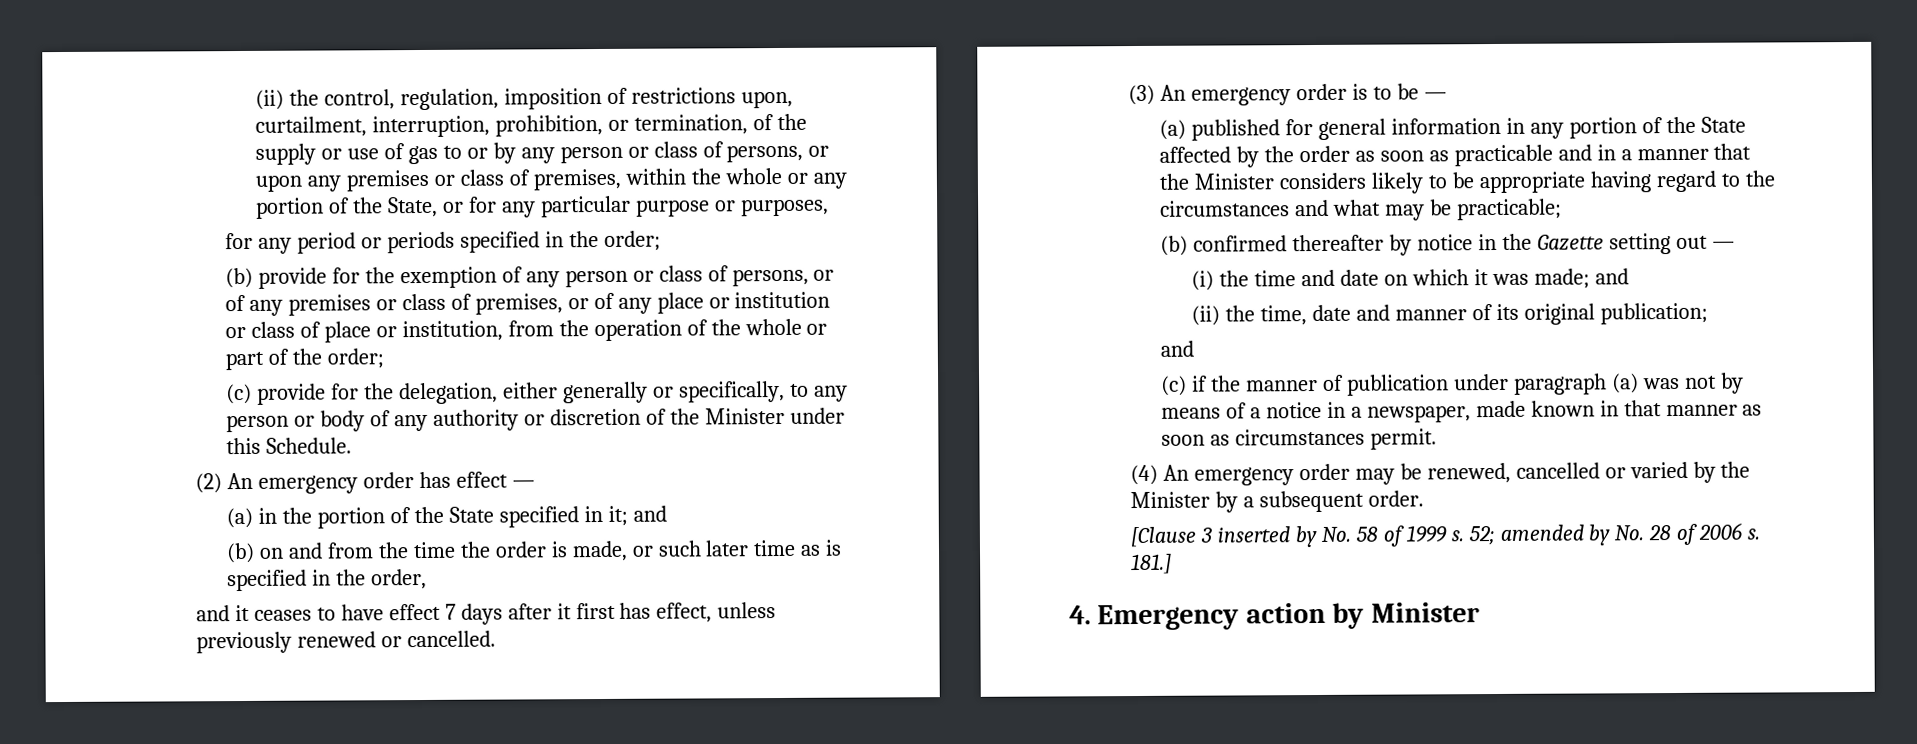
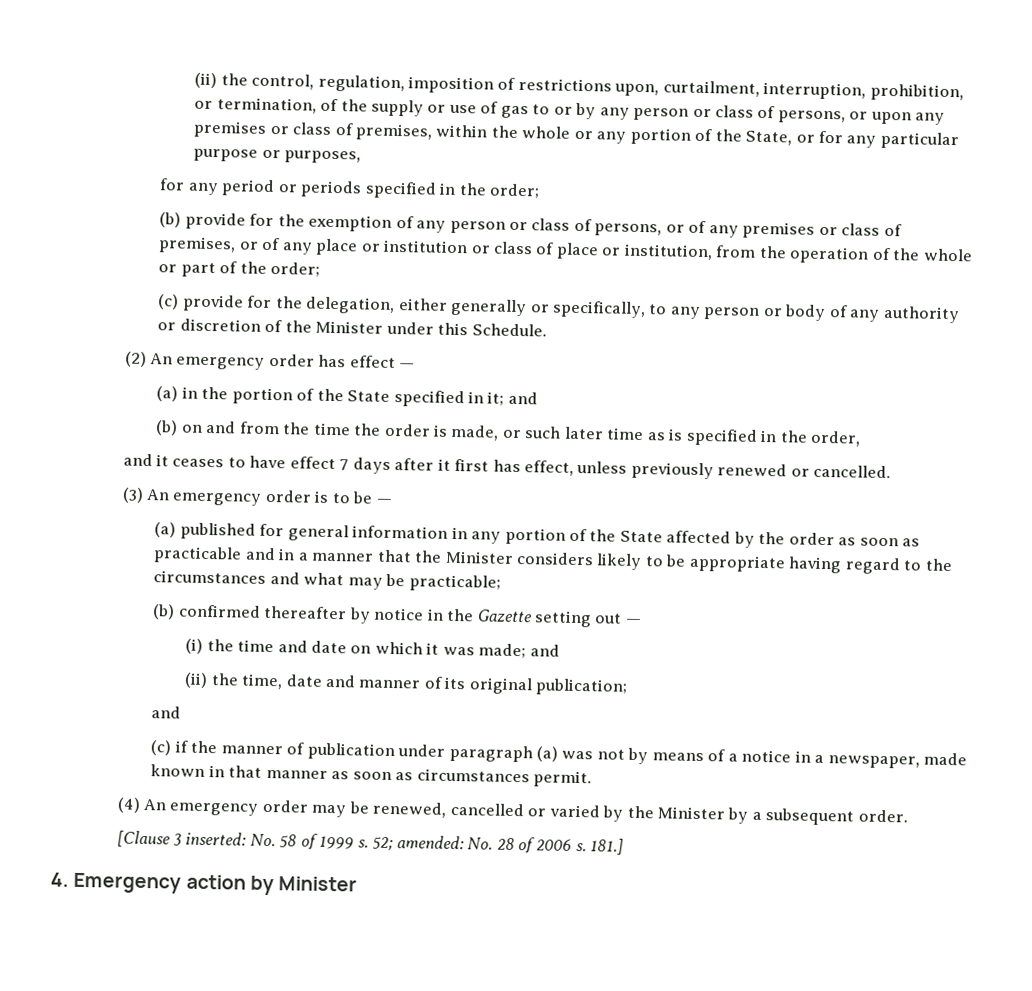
- [Clause 3 inserted by No. 58 of 1999 s.
+ [Clause 3 inserted: No. 58 of 1999 s.
- 52; amended by No. 28 of 2006 s.
+ 52; amended: No. 28 of 2006 s.

